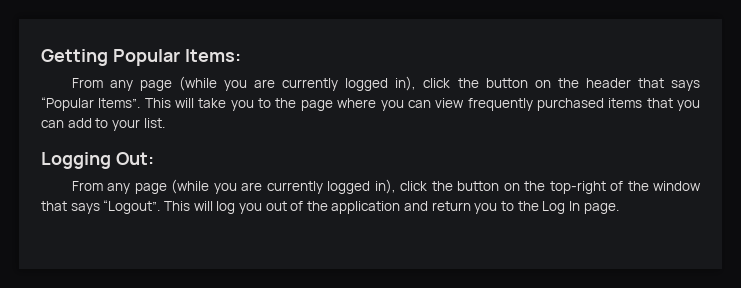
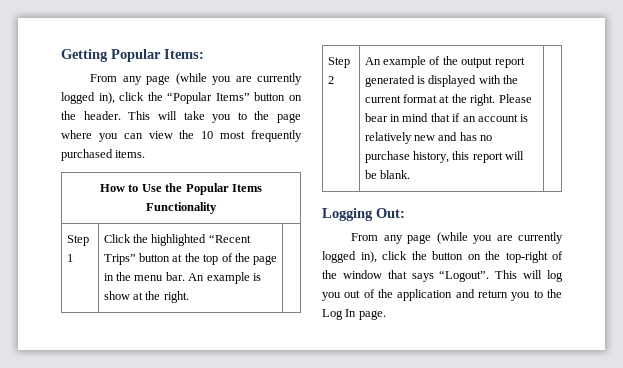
- From any page (while you are currently logged in), click the button on the header that says “Popular Items”.
+ From any page (while you are currently logged in), click the “Popular Items” button on the header.
- This will take you to the page where you can view frequently purchased items that you can add to your list.
+ This will take you to the page where you can view the 10 most frequently purchased items.
+ How to Use the Popular Items Functionality
+ Step 1 | Click the highlighted “Recent Trips” button at the top of the page in the menu bar. An example is show at the right. |
+ Step 2 | An example of the output report generated is displayed with the current format at the right. Please bear in mind that if an account is relatively new and has no purchase history, this report will be blank. |

